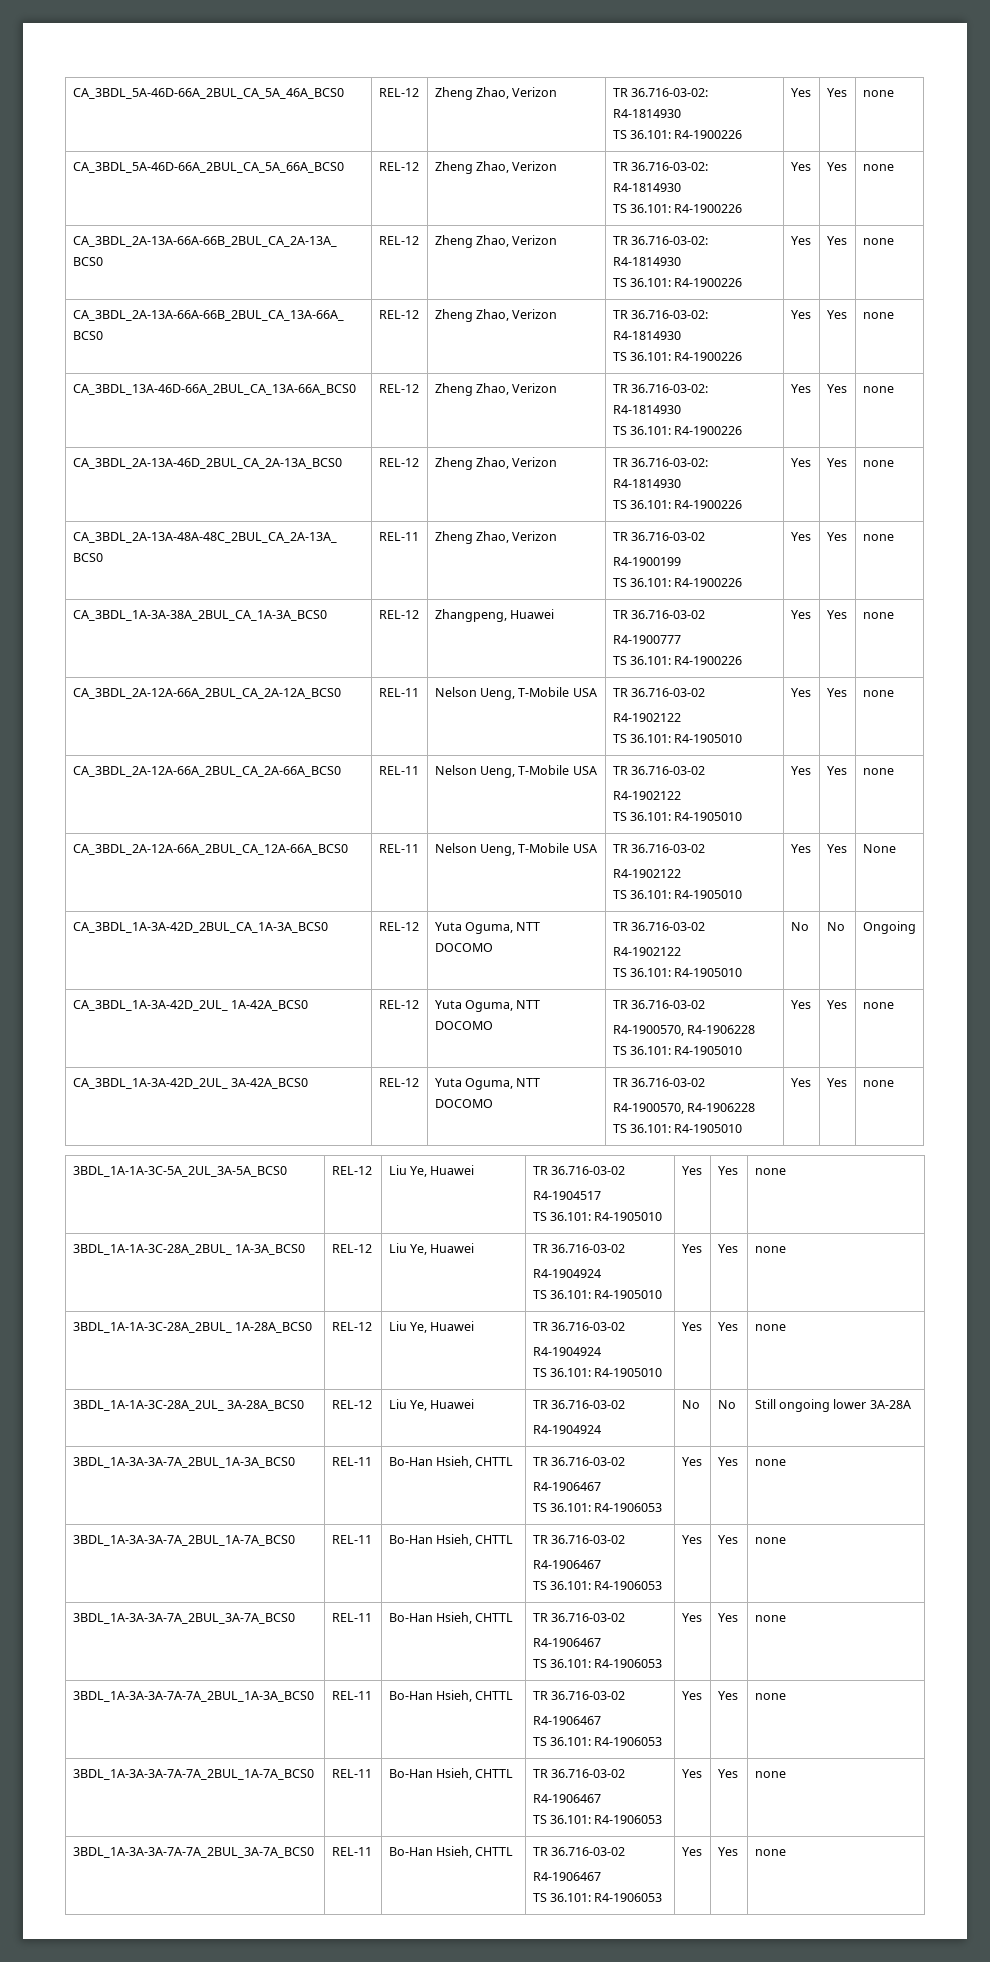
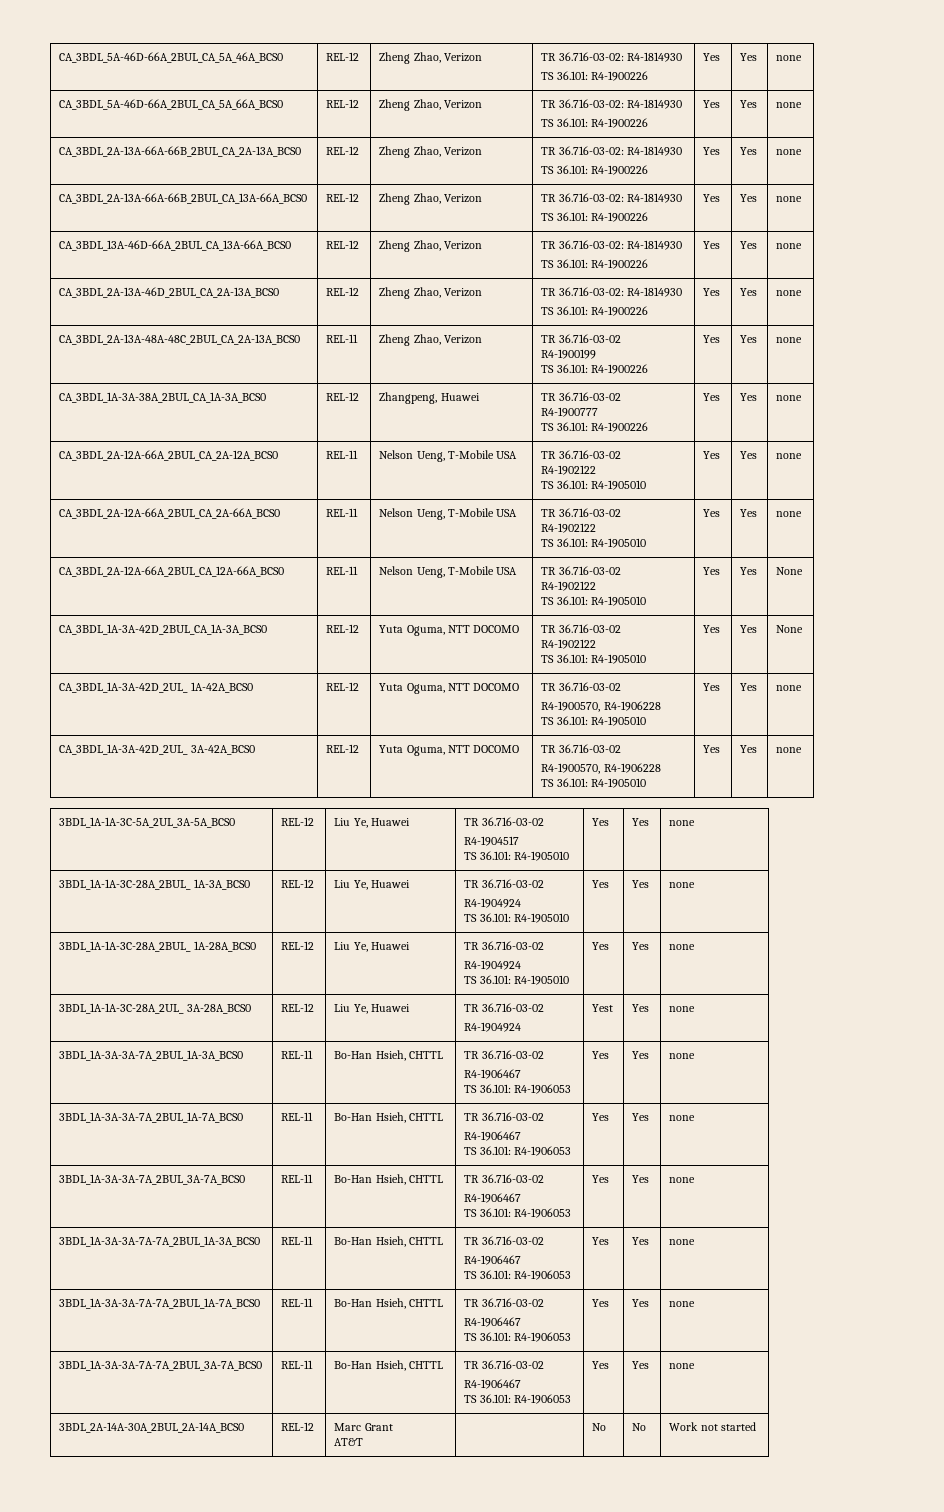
  CA_3BDL_1A-3A-42D_2BUL_CA_1A-3A_BCS0 | REL-12 | Yuta Oguma, NTT DOCOMO | TR 36.716-03-02
  R4-1902122
- TS 36.101: R4-1905010 | No | No | Ongoing
+ TS 36.101: R4-1905010 | Yes | Yes | None
  3BDL_1A-1A-3C-28A_2UL_ 3A-28A_BCS0 | REL-12 | Liu Ye, Huawei | TR 36.716-03-02
- R4-1904924 | No | No | Still ongoing lower 3A-28A
+ R4-1904924 | Yest | Yes | none
+ 3BDL_2A-14A-30A_2BUL_2A-14A_BCS0 | REL-12 | Marc Grant
+ AT&T | | No | No | Work not started

